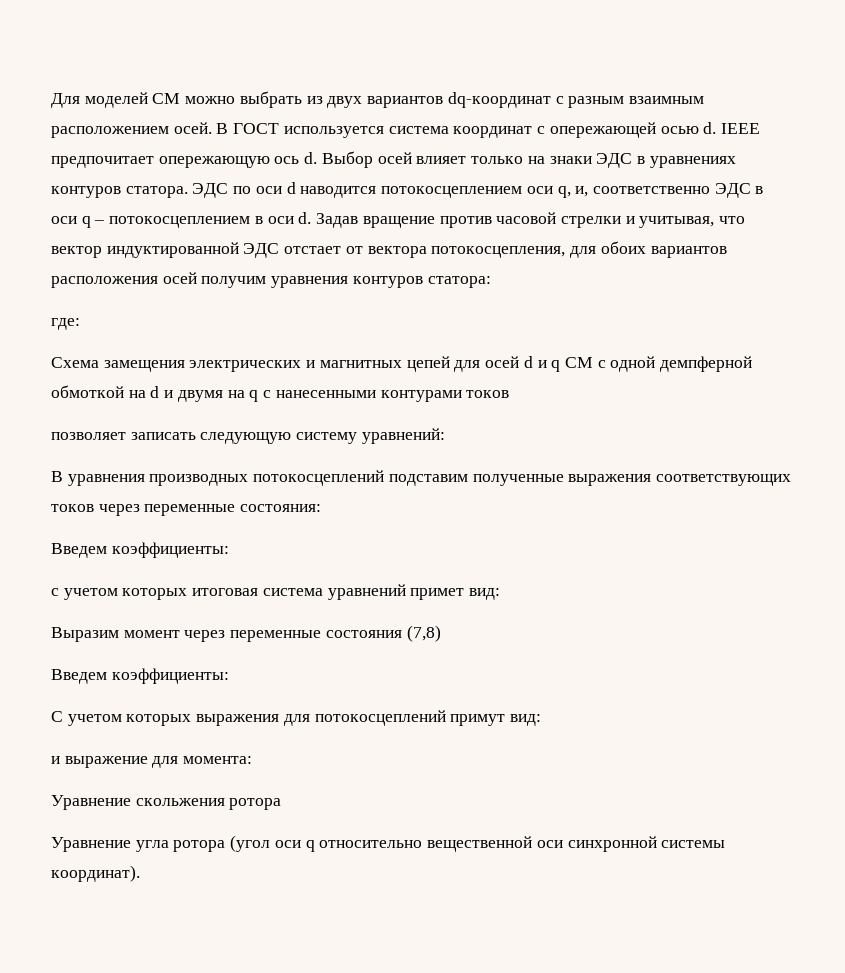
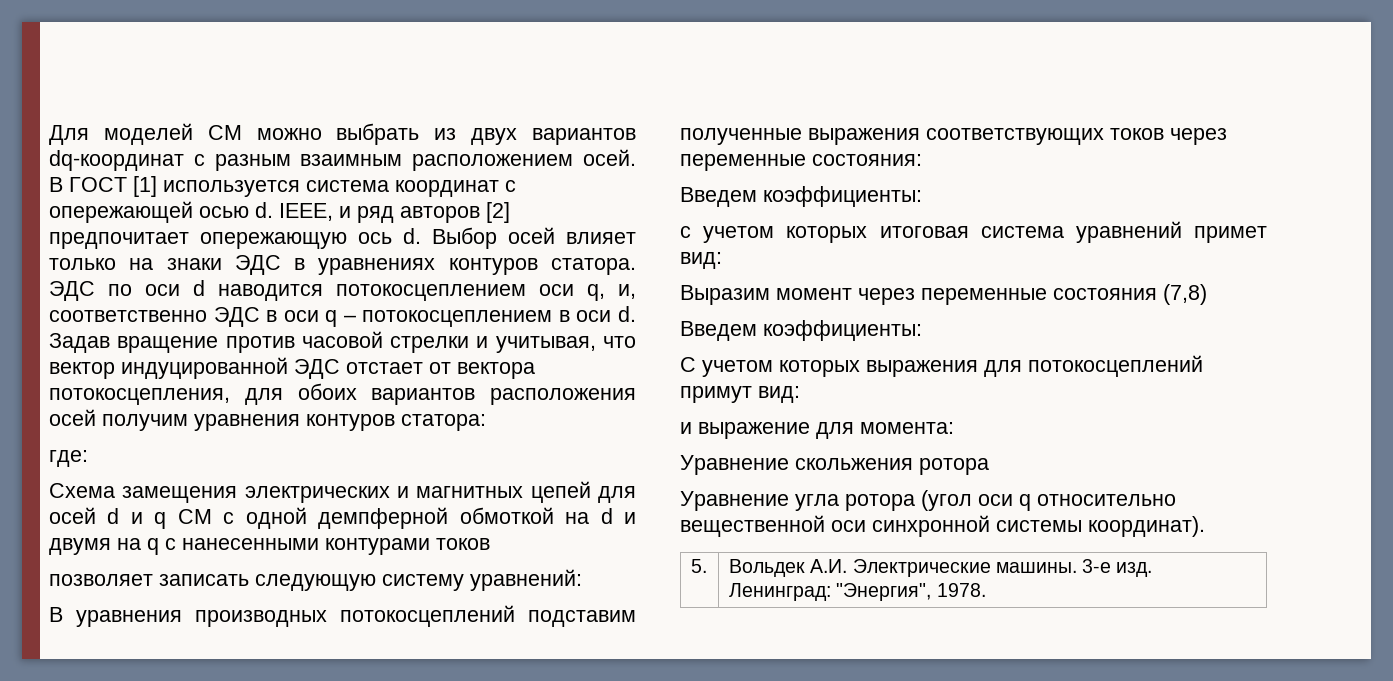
- В ГОСТ используется система координат с опережающей осью d.
+ В ГОСТ [1] используется система координат с опережающей осью d.
- IEEE предпочитает опережающую ось d.
+ IEEE, и ряд авторов [2] предпочитает опережающую ось d.
- Задав вращение против часовой стрелки и учитывая, что вектор индуктированной ЭДС отстает от вектора потокосцепления, для обоих вариантов расположения осей получим уравнения контуров статора:
+ Задав вращение против часовой стрелки и учитывая, что вектор индуцированной ЭДС отстает от вектора потокосцепления, для обоих вариантов расположения осей получим уравнения контуров статора:
+ 5. | Вольдек А.И. Электрические машины. 3-е изд. Ленинград: "Энергия", 1978.

